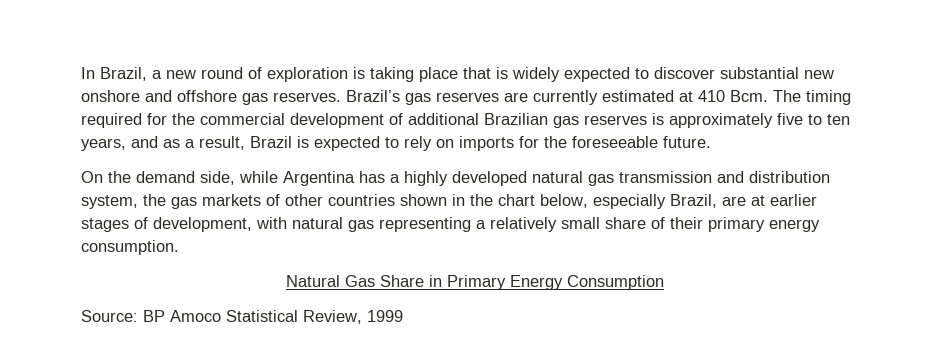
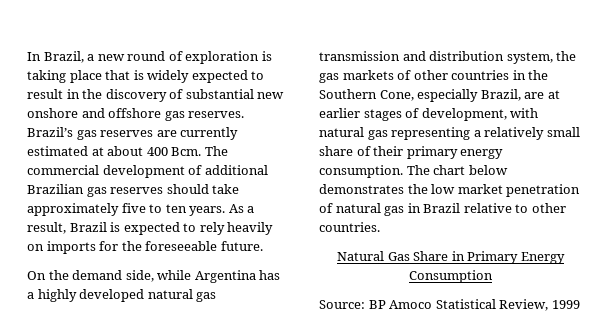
- In Brazil, a new round of exploration is taking place that is widely expected to discover substantial new onshore and offshore gas reserves.
+ In Brazil, a new round of exploration is taking place that is widely expected to result in the discovery of substantial new onshore and offshore gas reserves.
- Brazil’s gas reserves are currently estimated at 410 Bcm. The timing required for the commercial development of additional Brazilian gas reserves is approximately five to ten years, and as a result, Brazil is expected to rely on imports for the foreseeable future.
+ Brazil’s gas reserves are currently estimated at about 400 Bcm. The commercial development of additional Brazilian gas reserves should take approximately five to ten years. As a result, Brazil is expected to rely heavily on imports for the foreseeable future.
- On the demand side, while Argentina has a highly developed natural gas transmission and distribution system, the gas markets of other countries shown in the chart below, especially Brazil, are at earlier stages of development, with natural gas representing a relatively small share of their primary energy consumption.
+ On the demand side, while Argentina has a highly developed natural gas transmission and distribution system, the gas markets of other countries in the Southern Cone, especially Brazil, are at earlier stages of development, with natural gas representing a relatively small share of their primary energy consumption. The chart below demonstrates the low market penetration of natural gas in Brazil relative to other countries.

